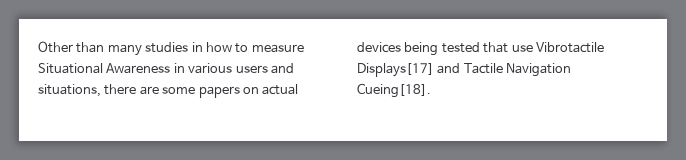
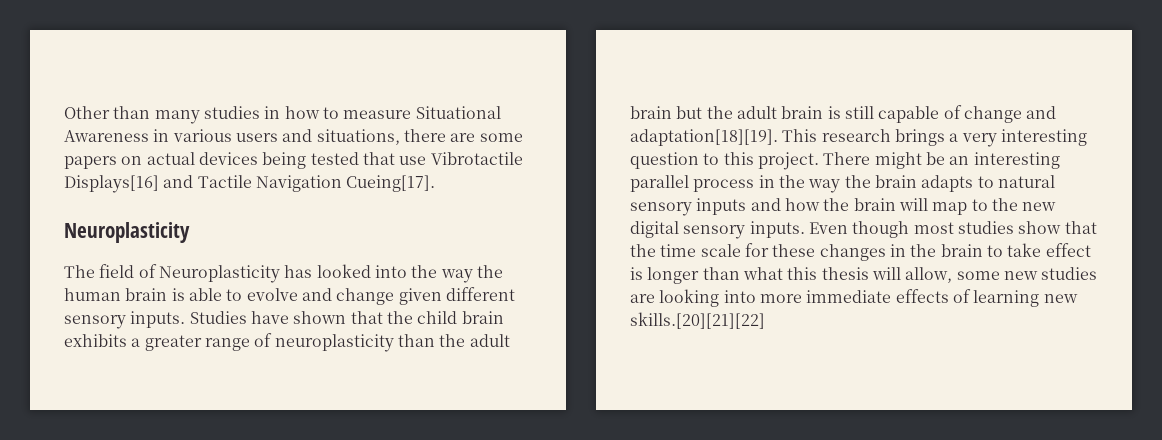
- Other than many studies in how to measure Situational Awareness in various users and situations, there are some papers on actual devices being tested that use Vibrotactile Displays[17] and Tactile Navigation Cueing[18].
+ Other than many studies in how to measure Situational Awareness in various users and situations, there are some papers on actual devices being tested that use Vibrotactile Displays[16] and Tactile Navigation Cueing[17].
+ Neuroplasticity
+ The field of Neuroplasticity has looked into the way the human brain is able to evolve and change given different sensory inputs. Studies have shown that the child brain exhibits a greater range of neuroplasticity than the adult brain but the adult brain is still capable of change and adaptation[18][19]. This research brings a very interesting question to this project. There might be an interesting parallel process in the way the brain adapts to natural sensory inputs and how the brain will map to the new digital sensory inputs. Even though most studies show that the time scale for these changes in the brain to take effect is longer than what this thesis will allow, some new studies are looking into more immediate effects of learning new skills.[20][21][22]

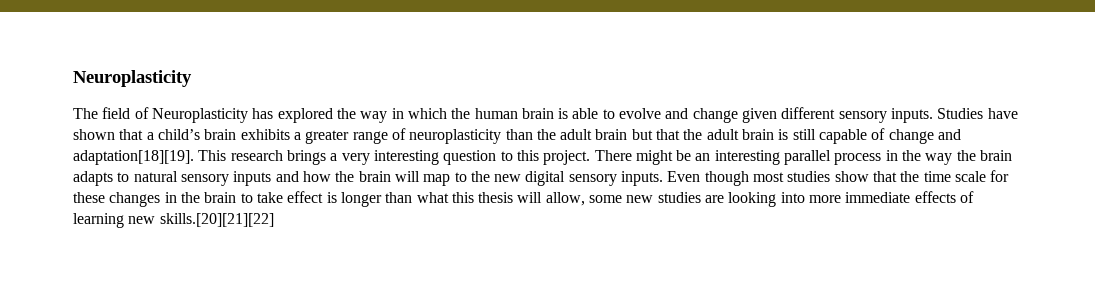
- Other than many studies in how to measure Situational Awareness in various users and situations, there are some papers on actual devices being tested that use Vibrotactile Displays[16] and Tactile Navigation Cueing[17].
- The field of Neuroplasticity has looked into the way the human brain is able to evolve and change given different sensory inputs.
+ The field of Neuroplasticity has explored the way in which the human brain is able to evolve and change given different sensory inputs.
- Studies have shown that the child brain exhibits a greater range of neuroplasticity than the adult brain but the adult brain is still capable of change and adaptation[18][19].
+ Studies have shown that a child’s brain exhibits a greater range of neuroplasticity than the adult brain but that the adult brain is still capable of change and adaptation[18][19].

